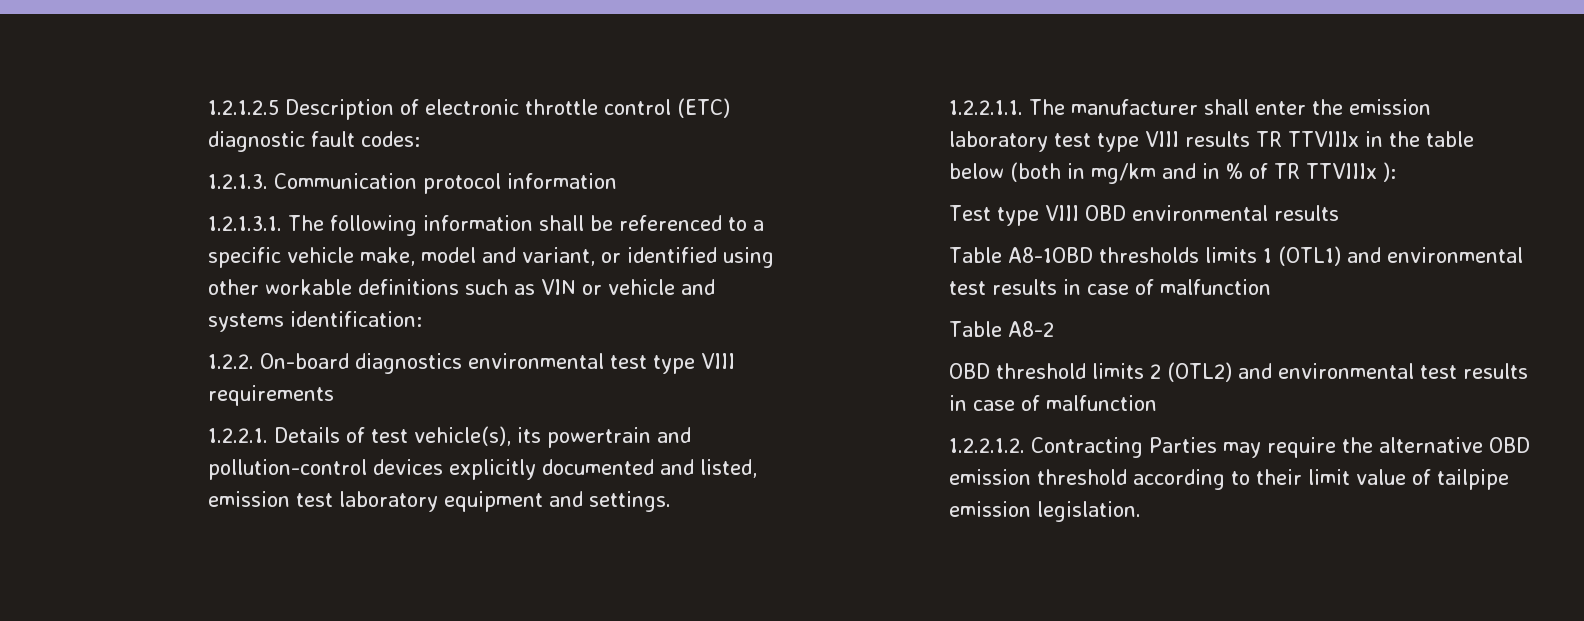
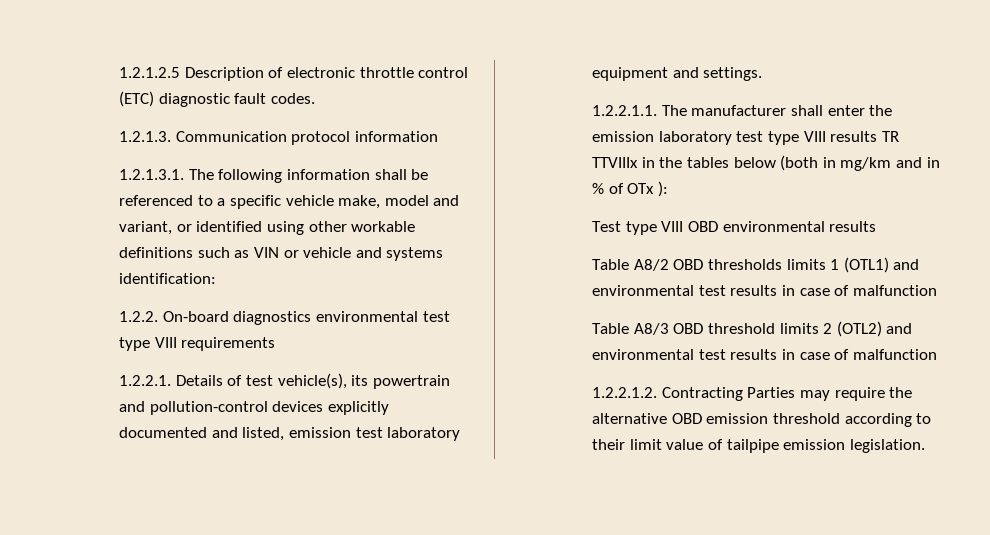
- 1.2.1.2.5 Description of electronic throttle control (ETC) diagnostic fault codes:
+ 1.2.1.2.5 Description of electronic throttle control (ETC) diagnostic fault codes.
- 1.2.2.1.1. The manufacturer shall enter the emission laboratory test type VIII results TR TTVIIIx in the table below (both in mg/km and in % of TR TTVIIIx ):
+ 1.2.2.1.1. The manufacturer shall enter the emission laboratory test type VIII results TR TTVIIIx in the tables below (both in mg/km and in % of OTx ):
- Table A8-1OBD thresholds limits 1 (OTL1) and environmental test results in case of malfunction
+ Table A8/2 OBD thresholds limits 1 (OTL1) and environmental test results in case of malfunction
- Table A8-2
- OBD threshold limits 2 (OTL2) and environmental test results in case of malfunction
+ Table A8/3 OBD threshold limits 2 (OTL2) and environmental test results in case of malfunction

